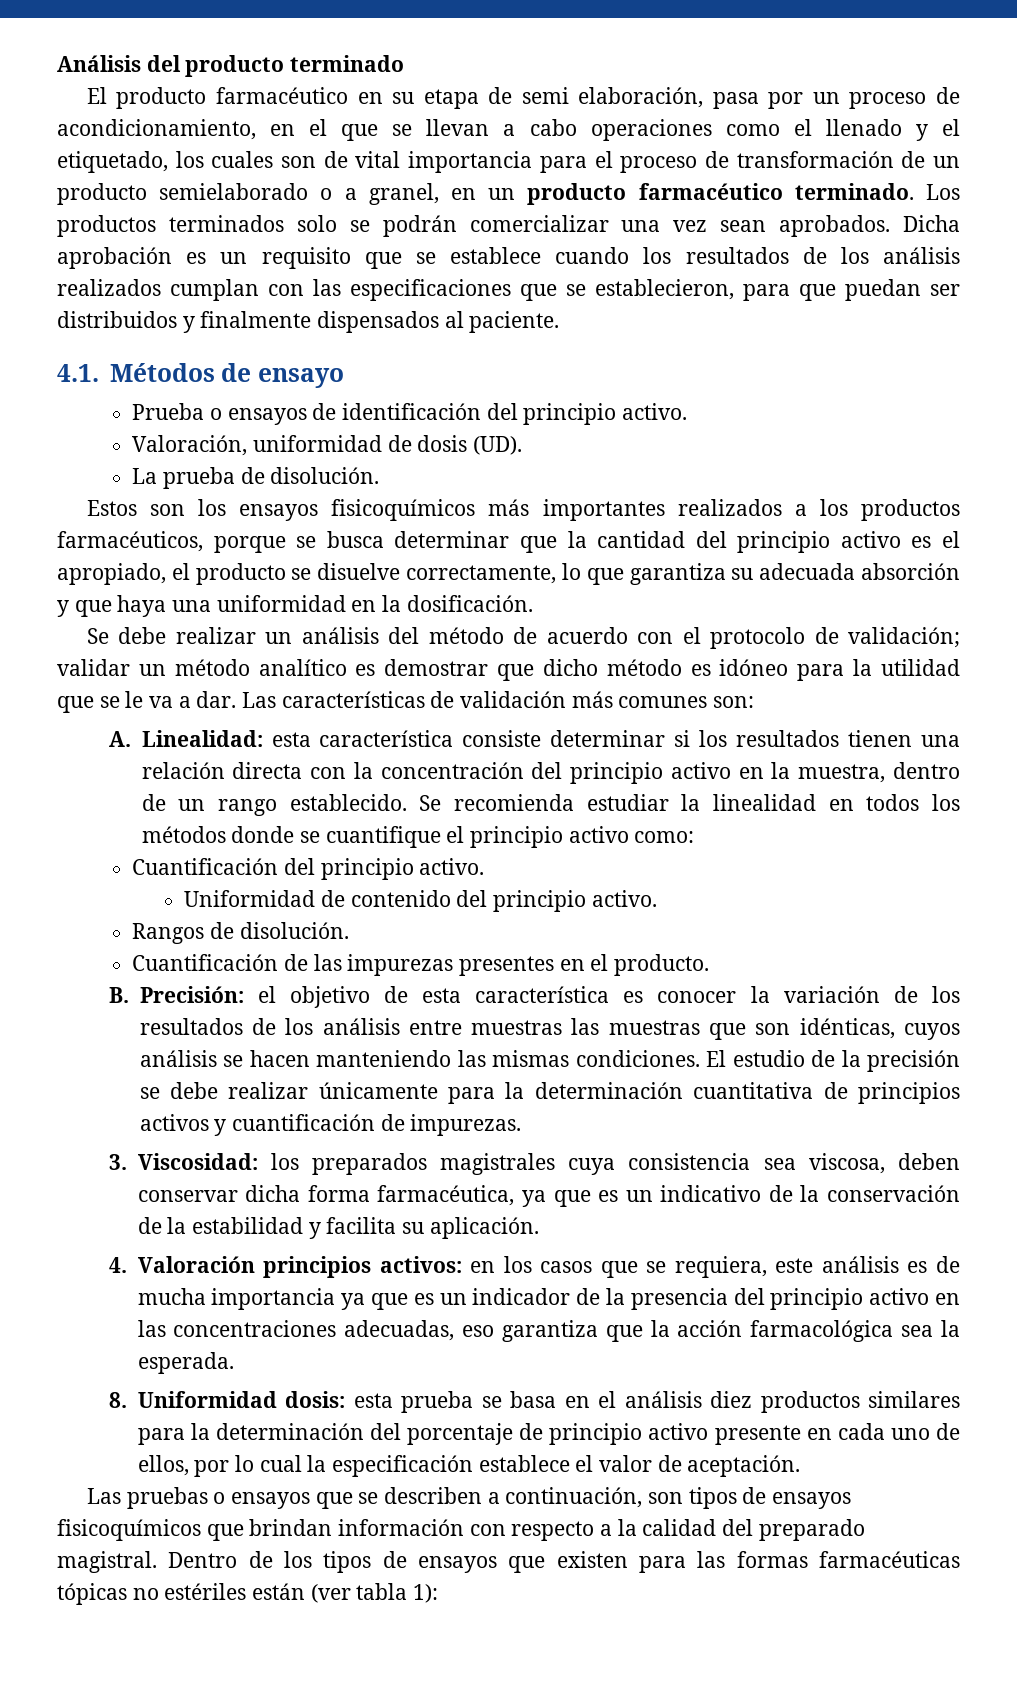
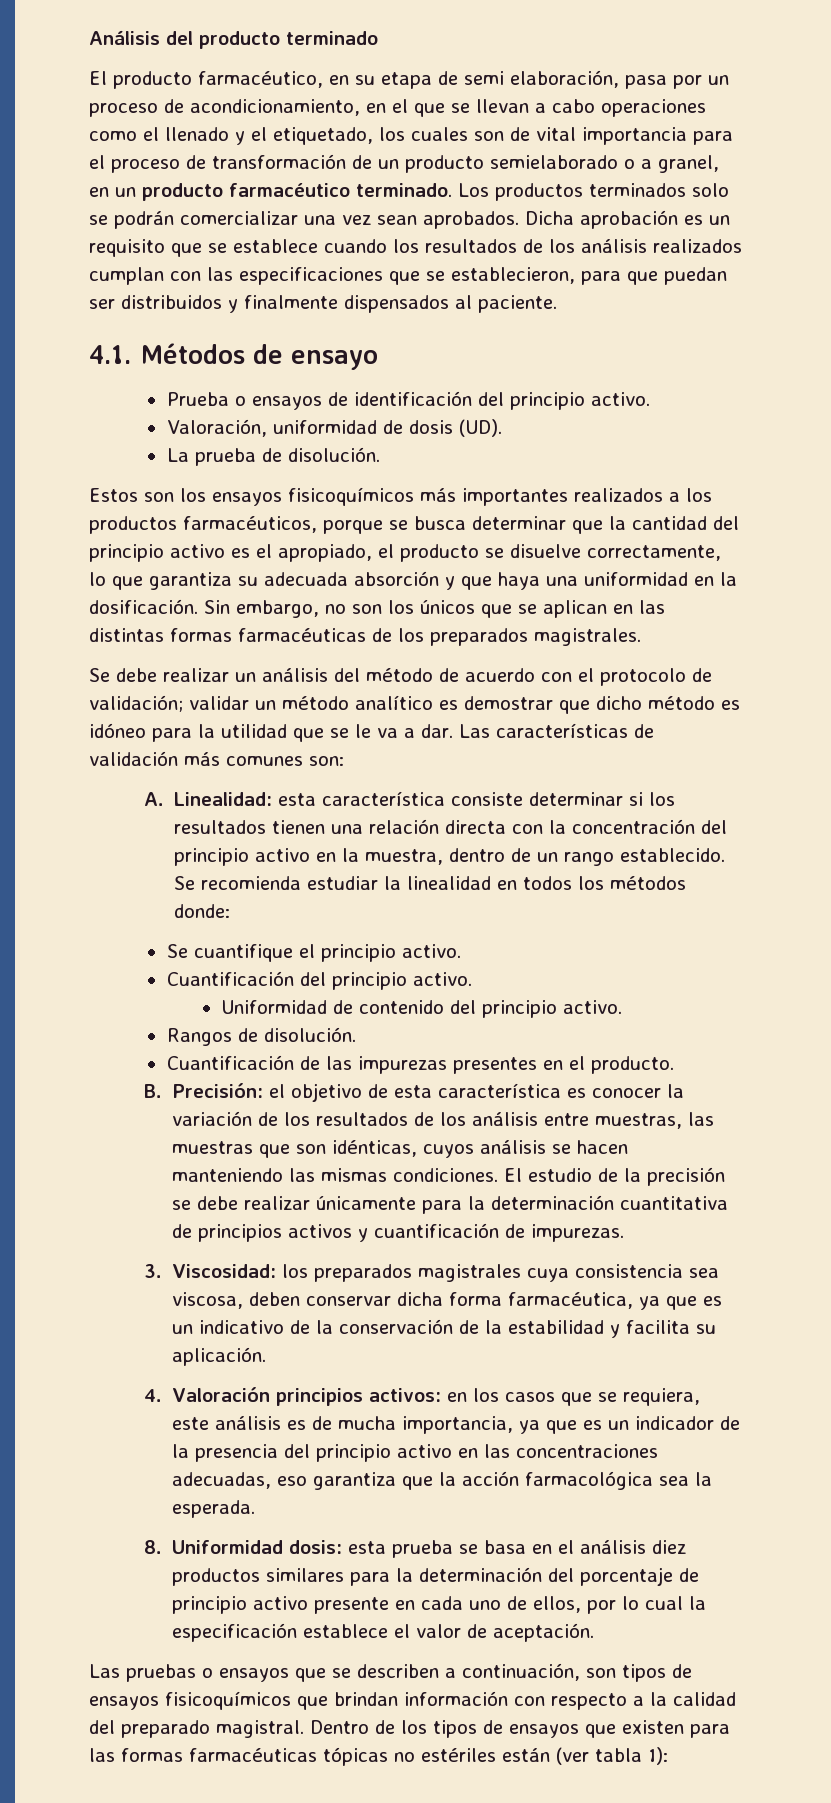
- El producto farmacéutico en su etapa de semi elaboración, pasa por un proceso de acondicionamiento, en el que se llevan a cabo operaciones como el llenado y el etiquetado, los cuales son de vital importancia para el proceso de transformación de un producto semielaborado o a granel, en un producto farmacéutico terminado.
+ El producto farmacéutico, en su etapa de semi elaboración, pasa por un proceso de acondicionamiento, en el que se llevan a cabo operaciones como el llenado y el etiquetado, los cuales son de vital importancia para el proceso de transformación de un producto semielaborado o a granel, en un producto farmacéutico terminado.
+ Sin embargo, no son los únicos que se aplican en las distintas formas farmacéuticas de los preparados magistrales.
- Se recomienda estudiar la linealidad en todos los métodos donde se cuantifique el principio activo como:
+ Se recomienda estudiar la linealidad en todos los métodos donde:
+ Se cuantifique el principio activo.
- B. Precisión: el objetivo de esta característica es conocer la variación de los resultados de los análisis entre muestras las muestras que son idénticas, cuyos análisis se hacen manteniendo las mismas condiciones.
+ B. Precisión: el objetivo de esta característica es conocer la variación de los resultados de los análisis entre muestras, las muestras que son idénticas, cuyos análisis se hacen manteniendo las mismas condiciones.
- 4. Valoración principios activos: en los casos que se requiera, este análisis es de mucha importancia ya que es un indicador de la presencia del principio activo en las concentraciones adecuadas, eso garantiza que la acción farmacológica sea la esperada.
+ 4. Valoración principios activos: en los casos que se requiera, este análisis es de mucha importancia, ya que es un indicador de la presencia del principio activo en las concentraciones adecuadas, eso garantiza que la acción farmacológica sea la esperada.

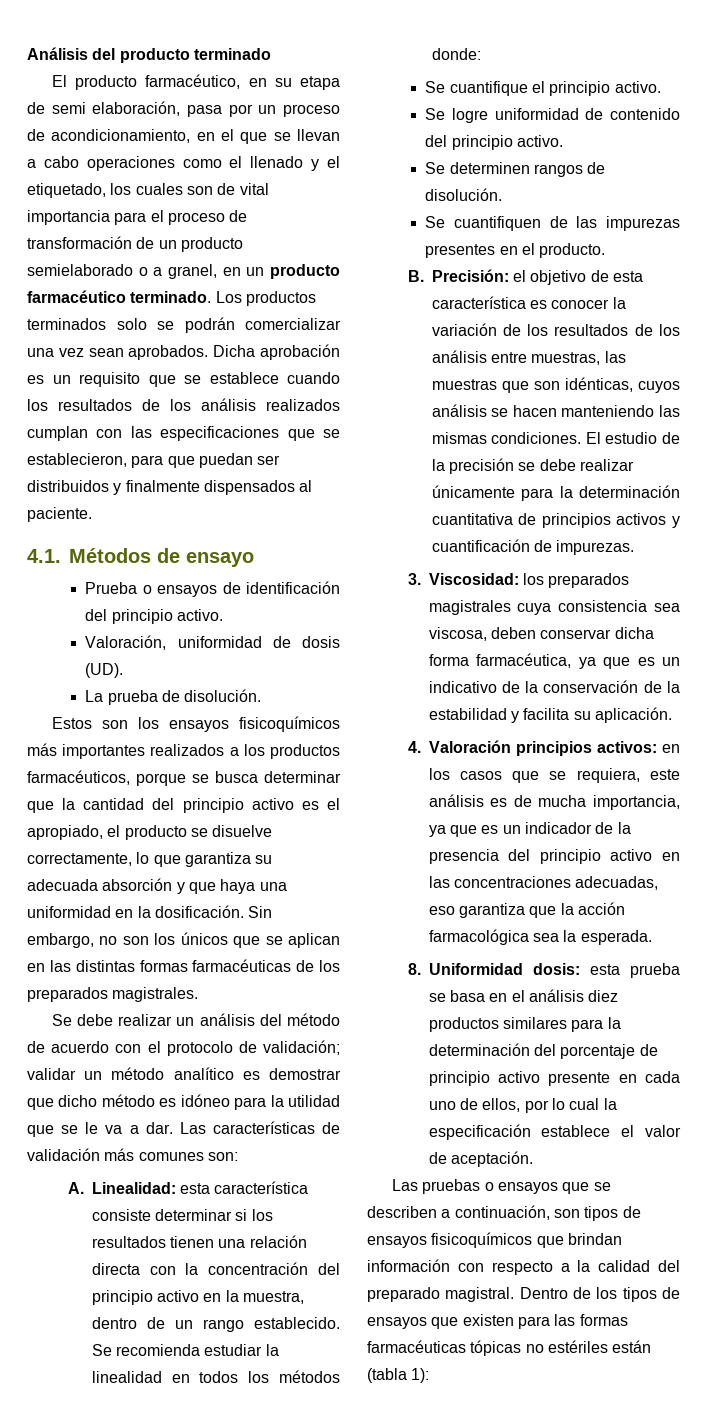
- Cuantificación del principio activo.
- Uniformidad de contenido del principio activo.
+ Se logre uniformidad de contenido del principio activo.
- Rangos de disolución.
- Cuantificación de las impurezas presentes en el producto.
+ Se determinen rangos de disolución.
+ Se cuantifiquen de las impurezas presentes en el producto.
- Dentro de los tipos de ensayos que existen para las formas farmacéuticas tópicas no estériles están (ver tabla 1):
+ Dentro de los tipos de ensayos que existen para las formas farmacéuticas tópicas no estériles están (tabla 1):

